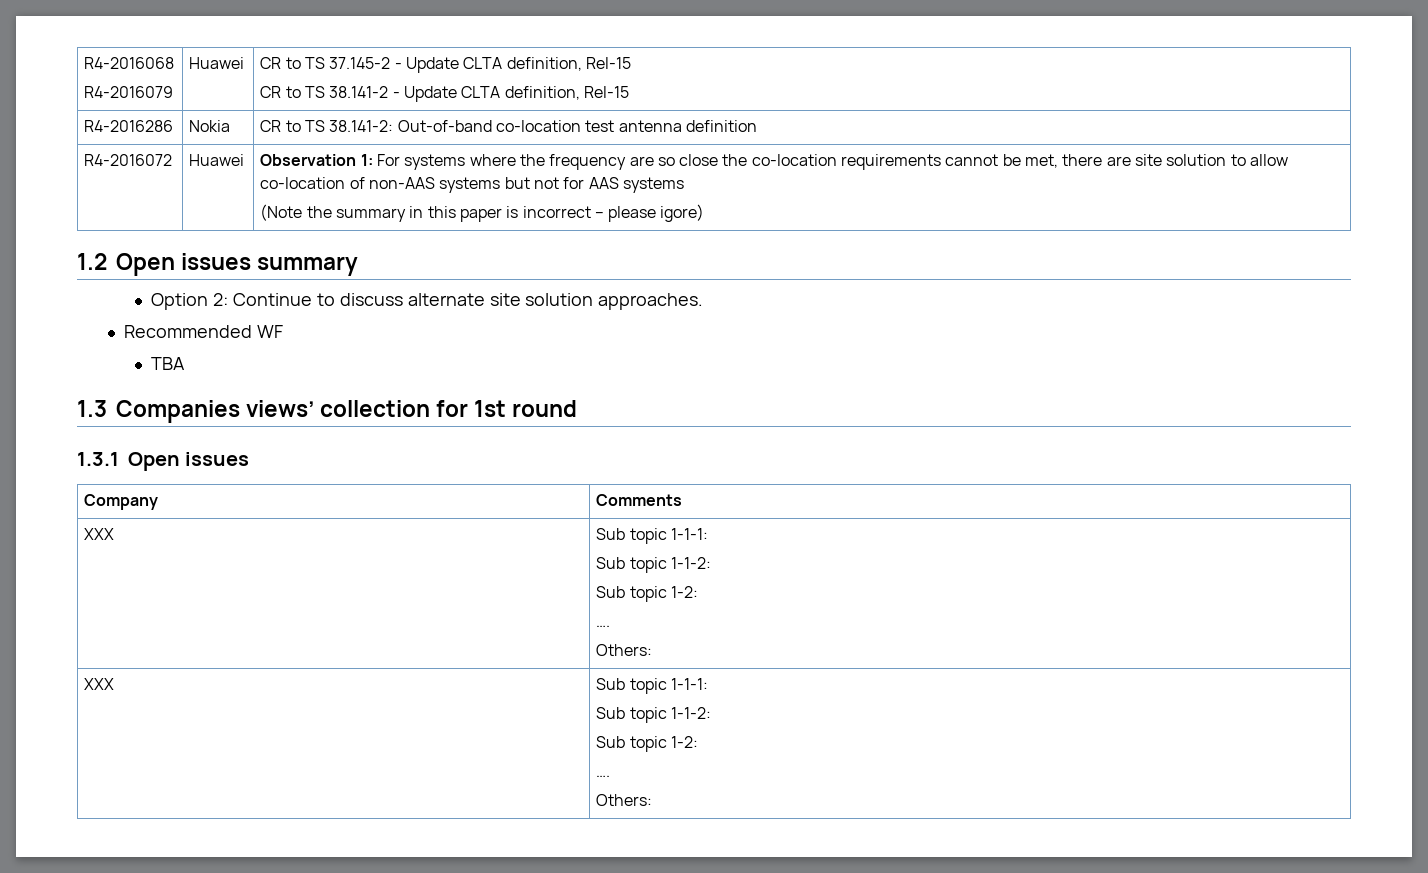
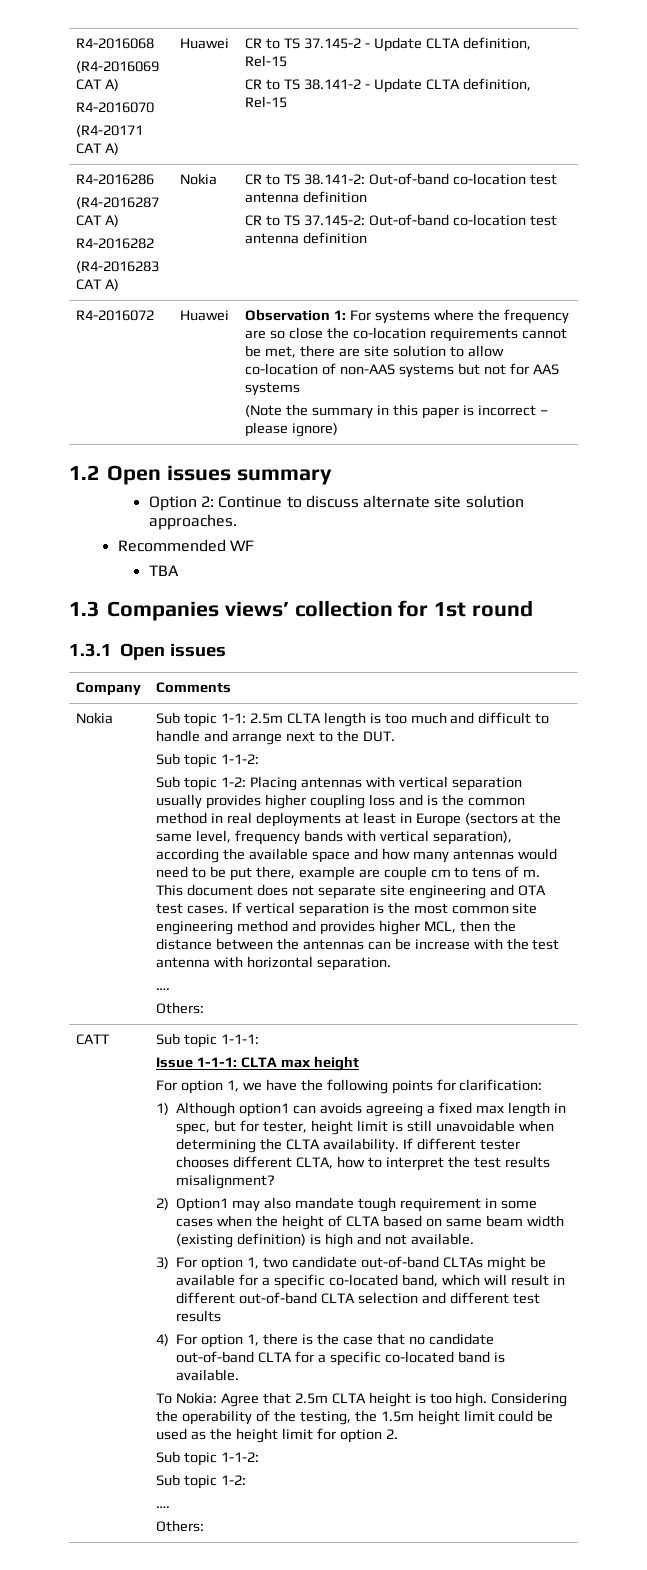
  R4-2016068
- R4-2016079 | Huawei | CR to TS 37.145-2 - Update CLTA definition, Rel-15
+ (R4-2016069 CAT A)
+ R4-2016070
+ (R4-20171 CAT A) | Huawei | CR to TS 37.145-2 - Update CLTA definition, Rel-15
- R4-2016286 | Nokia | CR to TS 38.141-2: Out-of-band co-location test antenna definition
+ R4-2016286
+ (R4-2016287 CAT A)
+ R4-2016282
+ (R4-2016283 CAT A) | Nokia | CR to TS 38.141-2: Out-of-band co-location test antenna definition
+ CR to TS 37.145-2: Out-of-band co-location test antenna definition
- (Note the summary in this paper is incorrect – please igore)
+ (Note the summary in this paper is incorrect – please ignore)
  Company | Comments
- XXX | Sub topic 1-1-1:
+ Nokia | Sub topic 1-1: 2.5m CLTA length is too much and difficult to handle and arrange next to the DUT.
  Sub topic 1-1-2:
- Sub topic 1-2:
+ Sub topic 1-2: Placing antennas with vertical separation usually provides higher coupling loss and is the common method in real deployments at least in Europe (sectors at the same level, frequency bands with vertical separation), according the available space and how many antennas would need to be put there, example are couple cm to tens of m. This document does not separate site engineering and OTA test cases. If vertical separation is the most common site engineering method and provides higher MCL, then the distance between the antennas can be increase with the test antenna with horizontal separation.
  ….
  Others:
- XXX | Sub topic 1-1-1:
+ CATT | Sub topic 1-1-1:
+ Issue 1-1-1: CLTA max height
+ For option 1, we have the following points for clarification:
+ 1) Although option1 can avoids agreeing a fixed max length in spec, but for tester, height limit is still unavoidable when determining the CLTA availability. If different tester chooses different CLTA, how to interpret the test results misalignment?
+ 2) Option1 may also mandate tough requirement in some cases when the height of CLTA based on same beam width (existing definition) is high and not available.
+ 3) For option 1, two candidate out-of-band CLTAs might be available for a specific co-located band, which will result in different out-of-band CLTA selection and different test results
+ 4) For option 1, there is the case that no candidate out-of-band CLTA for a specific co-located band is available.
+ To Nokia: Agree that 2.5m CLTA height is too high. Considering the operability of the testing, the 1.5m height limit could be used as the height limit for option 2.

